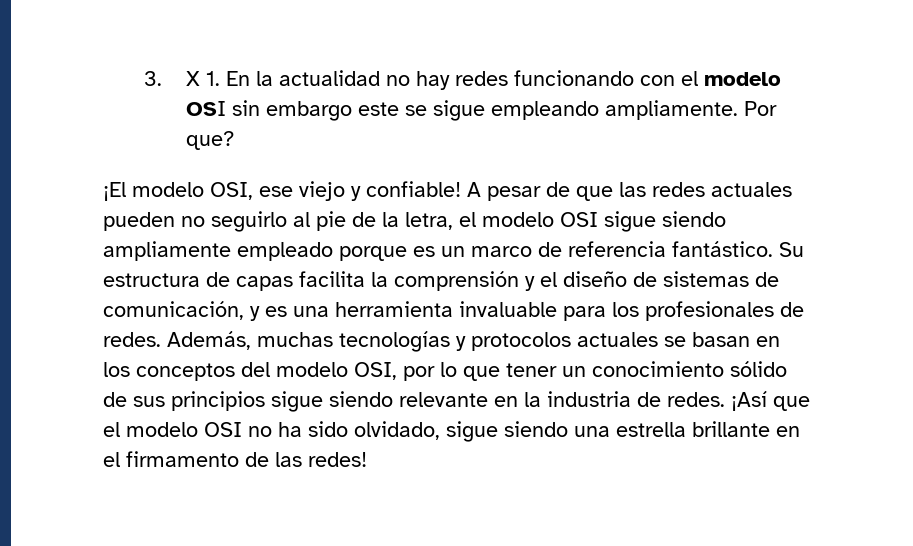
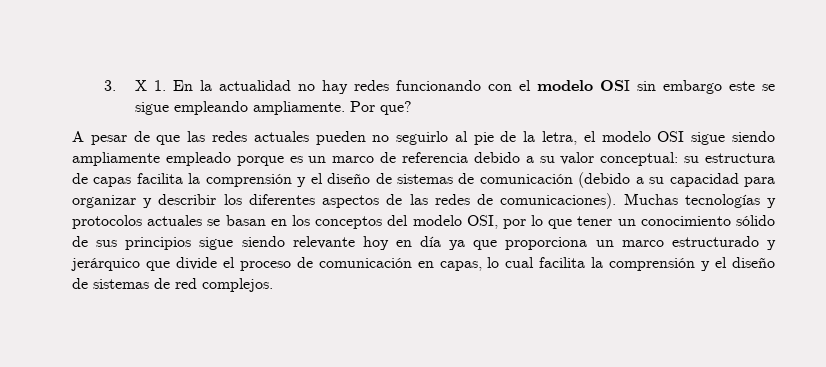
- ¡El modelo OSI, ese viejo y confiable! A pesar de que las redes actuales pueden no seguirlo al pie de la letra, el modelo OSI sigue siendo ampliamente empleado porque es un marco de referencia fantástico. Su estructura de capas facilita la comprensión y el diseño de sistemas de comunicación, y es una herramienta invaluable para los profesionales de redes. Además, muchas tecnologías y protocolos actuales se basan en los conceptos del modelo OSI, por lo que tener un conocimiento sólido de sus principios sigue siendo relevante en la industria de redes. ¡Así que el modelo OSI no ha sido olvidado, sigue siendo una estrella brillante en el firmamento de las redes!
+ A pesar de que las redes actuales pueden no seguirlo al pie de la letra, el modelo OSI sigue siendo ampliamente empleado porque es un marco de referencia debido a su valor conceptual: su estructura de capas facilita la comprensión y el diseño de sistemas de comunicación (debido a su capacidad para organizar y describir los diferentes aspectos de las redes de comunicaciones). Muchas tecnologías y protocolos actuales se basan en los conceptos del modelo OSI, por lo que tener un conocimiento sólido de sus principios sigue siendo relevante hoy en día ya que proporciona un marco estructurado y jerárquico que divide el proceso de comunicación en capas, lo cual facilita la comprensión y el diseño de sistemas de red complejos.

